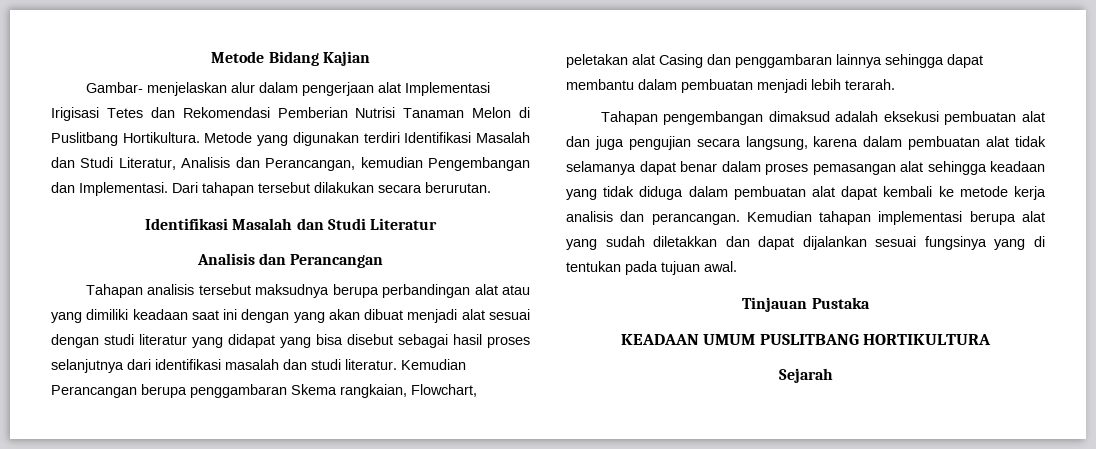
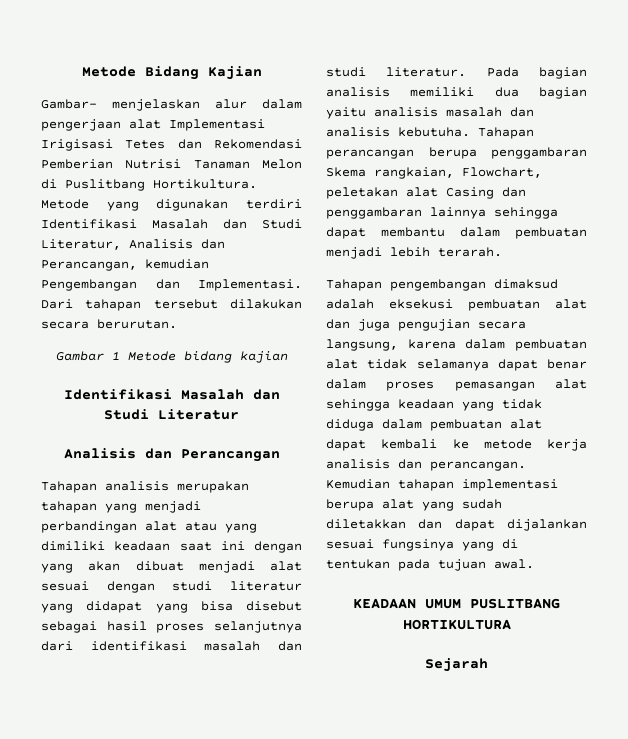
+ Gambar 1 Metode bidang kajian
- Tahapan analisis tersebut maksudnya berupa perbandingan alat atau yang dimiliki keadaan saat ini dengan yang akan dibuat menjadi alat sesuai dengan studi literatur yang didapat yang bisa disebut sebagai hasil proses selanjutnya dari identifikasi masalah dan studi literatur.
+ Tahapan analisis merupakan tahapan yang menjadi perbandingan alat atau yang dimiliki keadaan saat ini dengan yang akan dibuat menjadi alat sesuai dengan studi literatur yang didapat yang bisa disebut sebagai hasil proses selanjutnya dari identifikasi masalah dan studi literatur.
- Kemudian Perancangan berupa penggambaran Skema rangkaian, Flowchart, peletakan alat Casing dan penggambaran lainnya sehingga dapat membantu dalam pembuatan menjadi lebih terarah.
+ Pada bagian analisis memiliki dua bagian yaitu analisis masalah dan analisis kebutuha. Tahapan perancangan berupa penggambaran Skema rangkaian, Flowchart, peletakan alat Casing dan penggambaran lainnya sehingga dapat membantu dalam pembuatan menjadi lebih terarah.
- Tinjauan Pustaka

